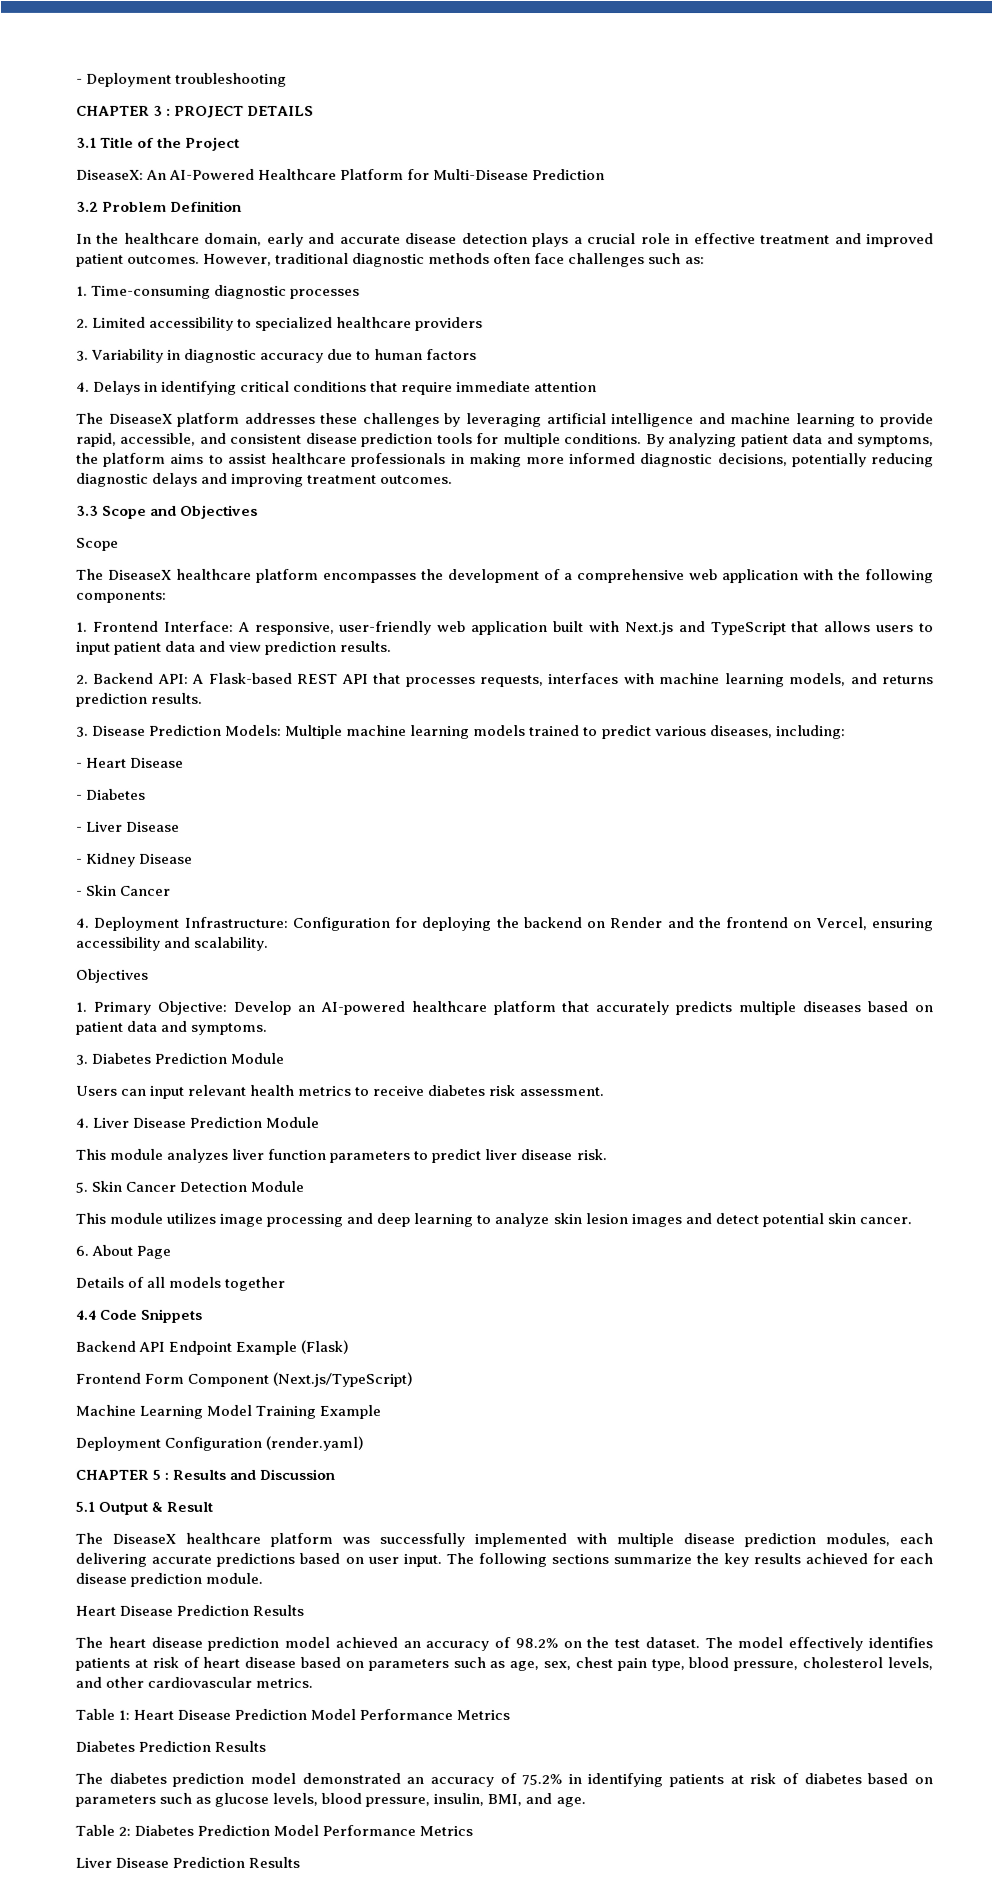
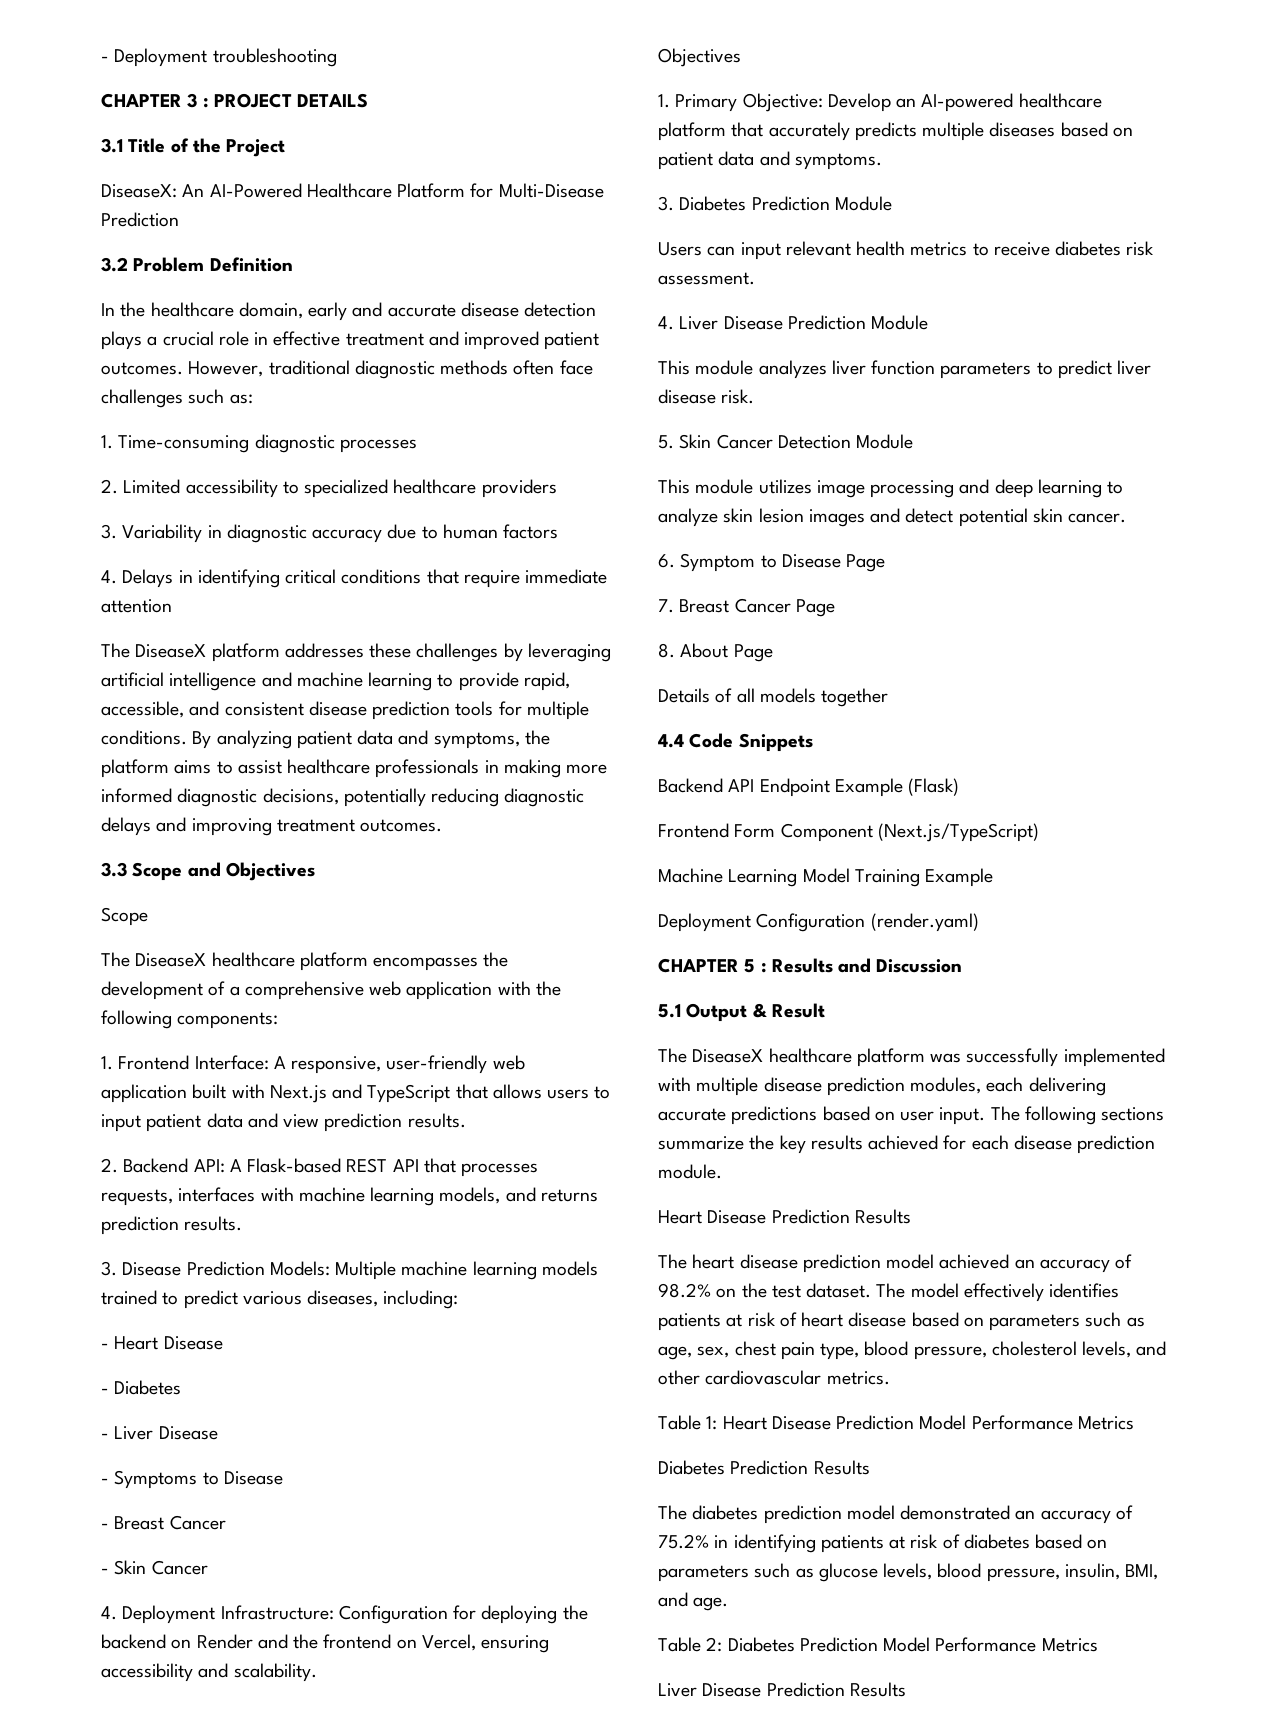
- - Kidney Disease
+ - Symptoms to Disease
+ - Breast Cancer
- 6. About Page
+ 6. Symptom to Disease Page
+ 7. Breast Cancer Page
+ 8. About Page

